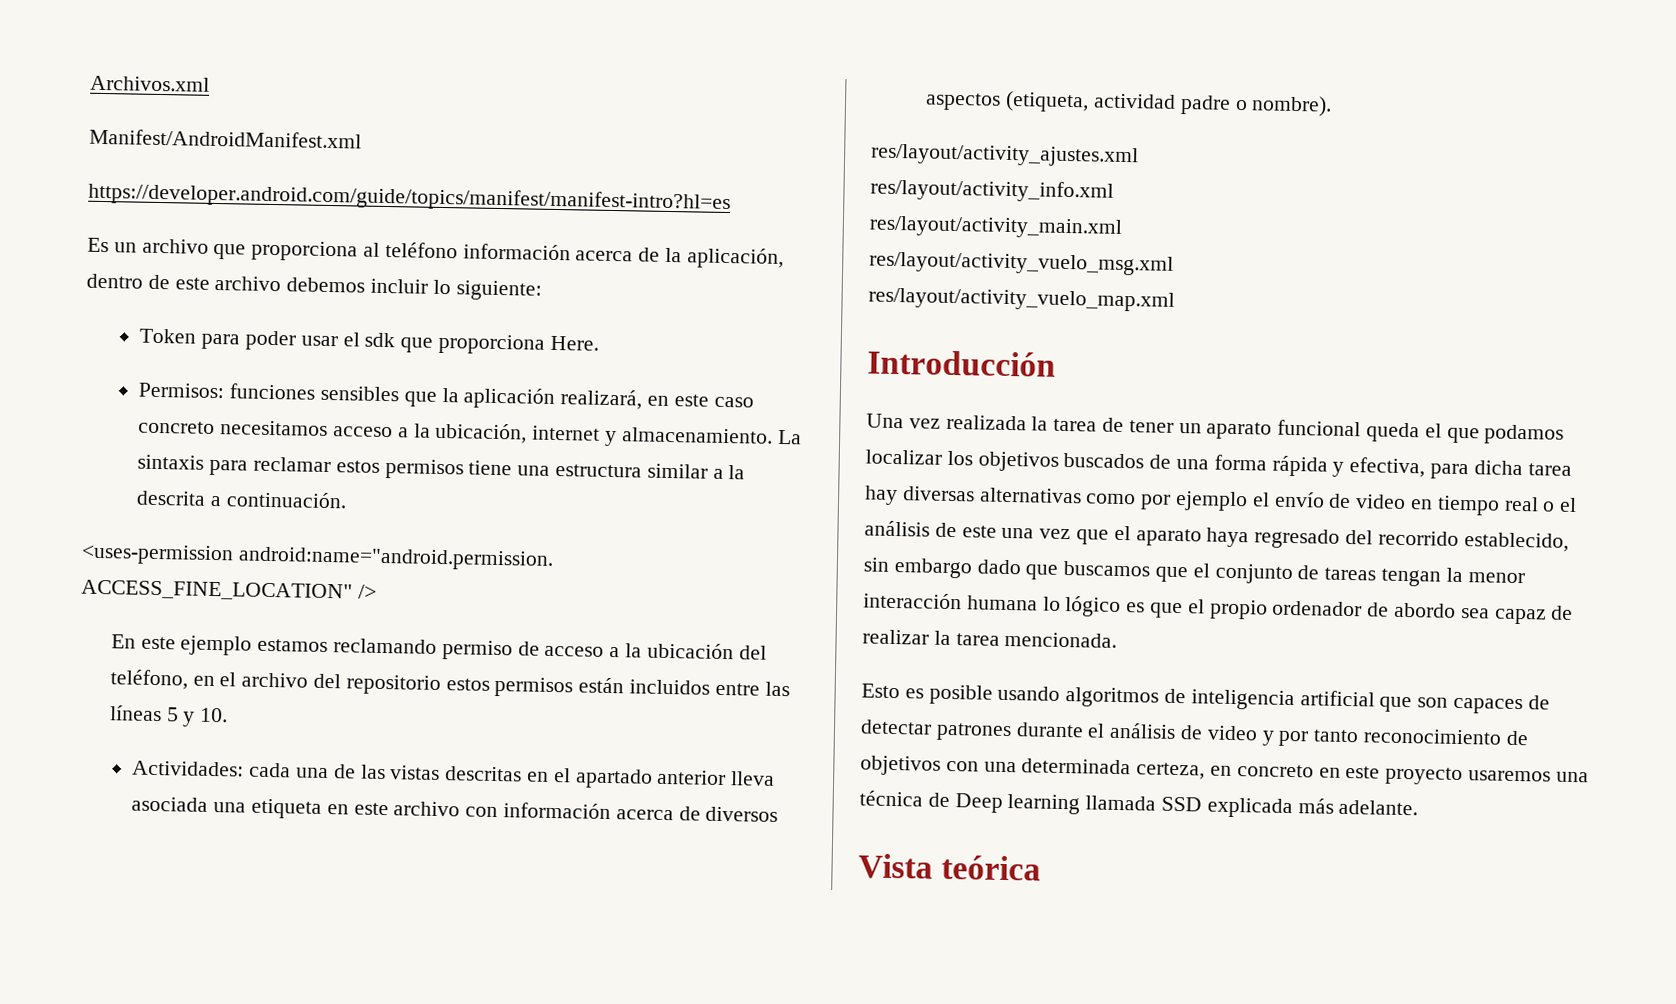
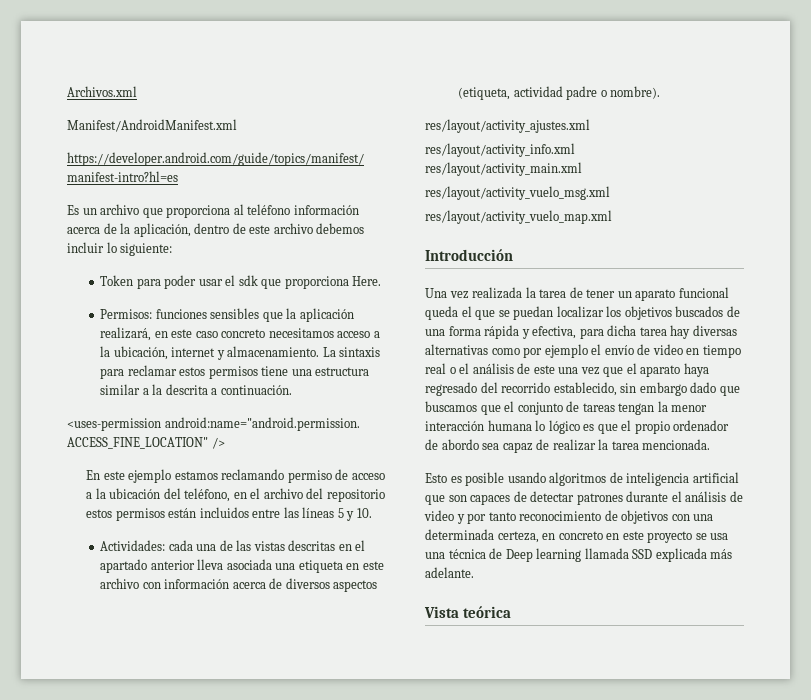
- Una vez realizada la tarea de tener un aparato funcional queda el que podamos localizar los objetivos buscados de una forma rápida y efectiva, para dicha tarea hay diversas alternativas como por ejemplo el envío de video en tiempo real o el análisis de este una vez que el aparato haya regresado del recorrido establecido, sin embargo dado que buscamos que el conjunto de tareas tengan la menor interacción humana lo lógico es que el propio ordenador de abordo sea capaz de realizar la tarea mencionada.
+ Una vez realizada la tarea de tener un aparato funcional queda el que se puedan localizar los objetivos buscados de una forma rápida y efectiva, para dicha tarea hay diversas alternativas como por ejemplo el envío de video en tiempo real o el análisis de este una vez que el aparato haya regresado del recorrido establecido, sin embargo dado que buscamos que el conjunto de tareas tengan la menor interacción humana lo lógico es que el propio ordenador de abordo sea capaz de realizar la tarea mencionada.
- Esto es posible usando algoritmos de inteligencia artificial que son capaces de detectar patrones durante el análisis de video y por tanto reconocimiento de objetivos con una determinada certeza, en concreto en este proyecto usaremos una técnica de Deep learning llamada SSD explicada más adelante.
+ Esto es posible usando algoritmos de inteligencia artificial que son capaces de detectar patrones durante el análisis de video y por tanto reconocimiento de objetivos con una determinada certeza, en concreto en este proyecto se usa una técnica de Deep learning llamada SSD explicada más adelante.

